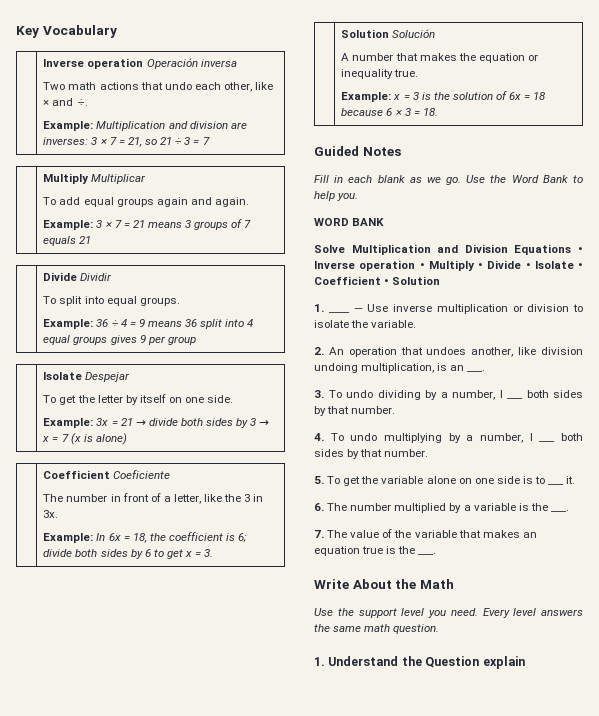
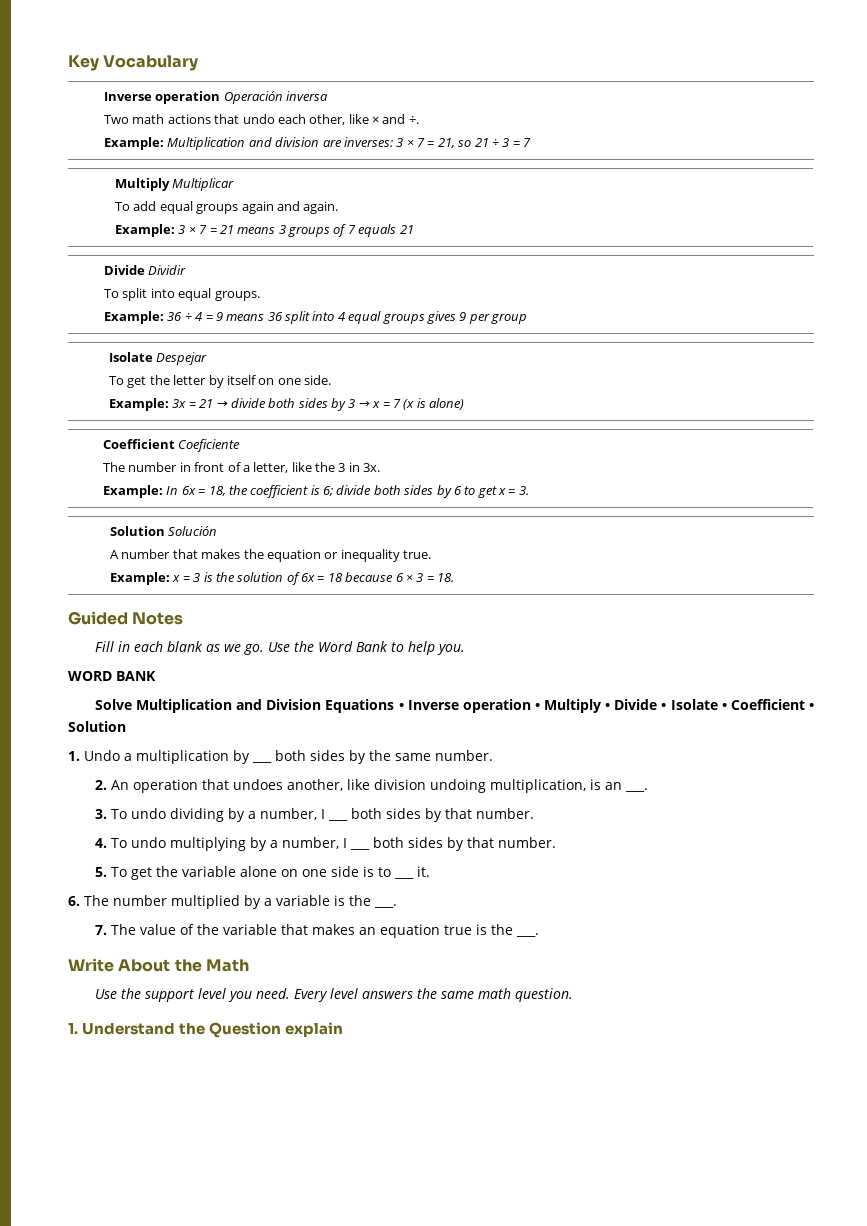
- 1. ____ — Use inverse multiplication or division to isolate the variable.
+ 1. Undo a multiplication by ___ both sides by the same number.

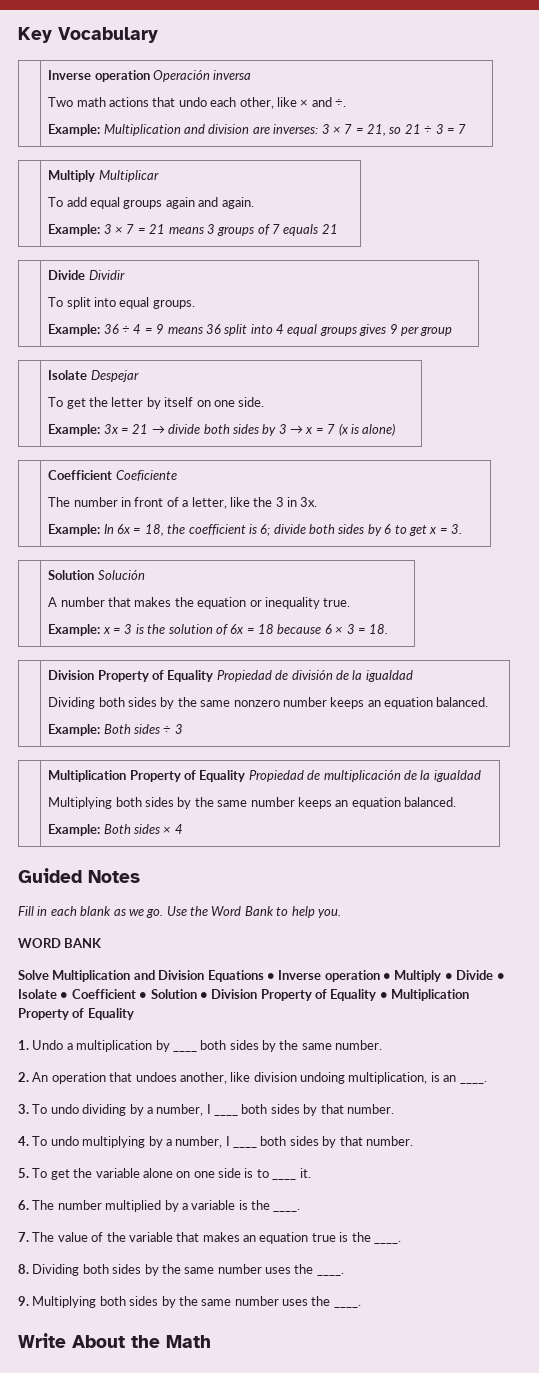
+ | Division Property of Equality Propiedad de división de la igualdad
+ Dividing both sides by the same nonzero number keeps an equation balanced.
+ Example: Both sides ÷ 3
+ | Multiplication Property of Equality Propiedad de multiplicación de la igualdad
+ Multiplying both sides by the same number keeps an equation balanced.
+ Example: Both sides × 4
- Solve Multiplication and Division Equations • Inverse operation • Multiply • Divide • Isolate • Coefficient • Solution
+ Solve Multiplication and Division Equations • Inverse operation • Multiply • Divide • Isolate • Coefficient • Solution • Division Property of Equality • Multiplication Property of Equality
- 1. Undo a multiplication by ___ both sides by the same number.
+ 1. Undo a multiplication by ____ both sides by the same number.
- 2. An operation that undoes another, like division undoing multiplication, is an ___.
+ 2. An operation that undoes another, like division undoing multiplication, is an ____.
- 3. To undo dividing by a number, I ___ both sides by that number.
+ 3. To undo dividing by a number, I ____ both sides by that number.
- 4. To undo multiplying by a number, I ___ both sides by that number.
+ 4. To undo multiplying by a number, I ____ both sides by that number.
- 5. To get the variable alone on one side is to ___ it.
+ 5. To get the variable alone on one side is to ____ it.
- 6. The number multiplied by a variable is the ___.
+ 6. The number multiplied by a variable is the ____.
- 7. The value of the variable that makes an equation true is the ___.
+ 7. The value of the variable that makes an equation true is the ____.
+ 8. Dividing both sides by the same number uses the ____.
+ 9. Multiplying both sides by the same number uses the ____.
  Write About the Math
- Use the support level you need. Every level answers the same math question.
- 1. Understand the Question explain

